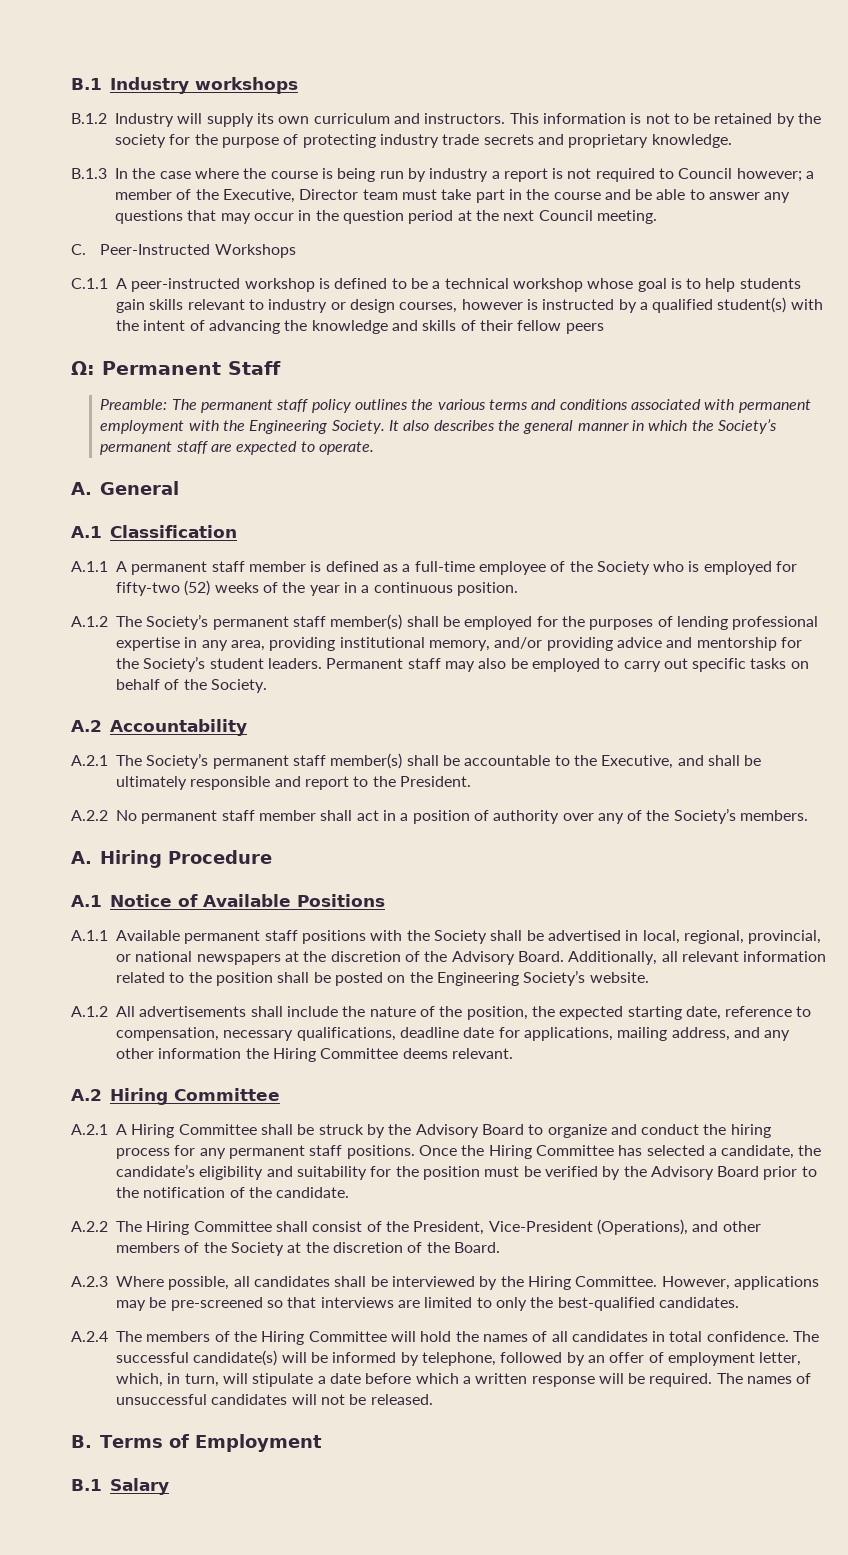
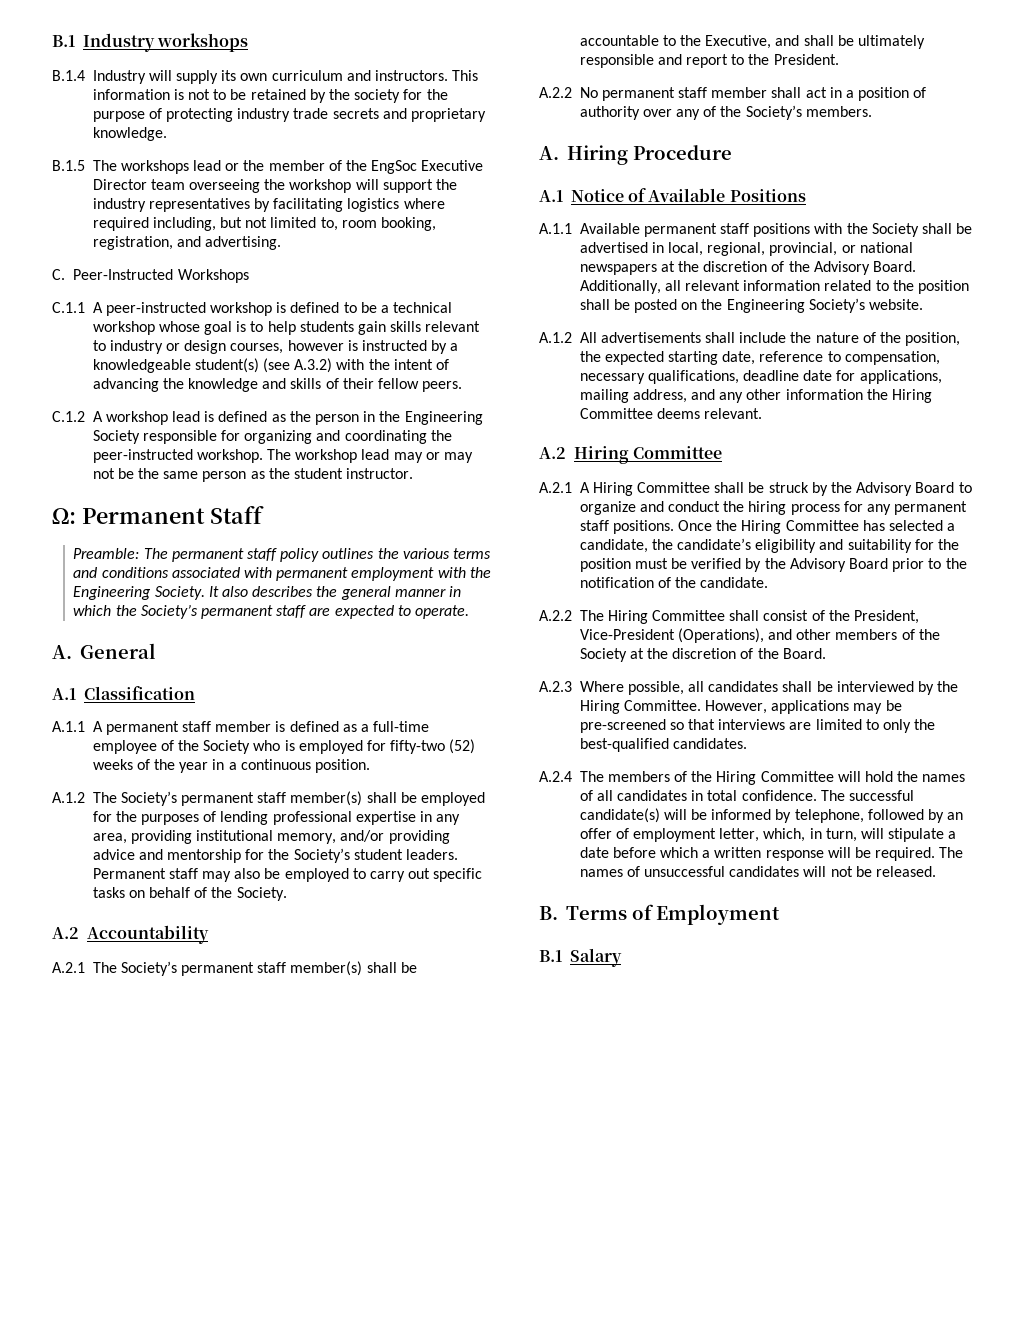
- B.1.2 Industry will supply its own curriculum and instructors.
+ B.1.4 Industry will supply its own curriculum and instructors.
- B.1.3 In the case where the course is being run by industry a report is not required to Council however; a member of the Executive, Director team must take part in the course and be able to answer any questions that may occur in the question period at the next Council meeting.
+ B.1.5 The workshops lead or the member of the EngSoc Executive Director team overseeing the workshop will support the industry representatives by facilitating logistics where required including, but not limited to, room booking, registration, and advertising.
- C.1.1 A peer-instructed workshop is defined to be a technical workshop whose goal is to help students gain skills relevant to industry or design courses, however is instructed by a qualified student(s) with the intent of advancing the knowledge and skills of their fellow peers
+ C.1.1 A peer-instructed workshop is defined to be a technical workshop whose goal is to help students gain skills relevant to industry or design courses, however is instructed by a knowledgeable student(s) (see A.3.2) with the intent of advancing the knowledge and skills of their fellow peers.
+ C.1.2 A workshop lead is defined as the person in the Engineering Society responsible for organizing and coordinating the peer-instructed workshop. The workshop lead may or may not be the same person as the student instructor.

